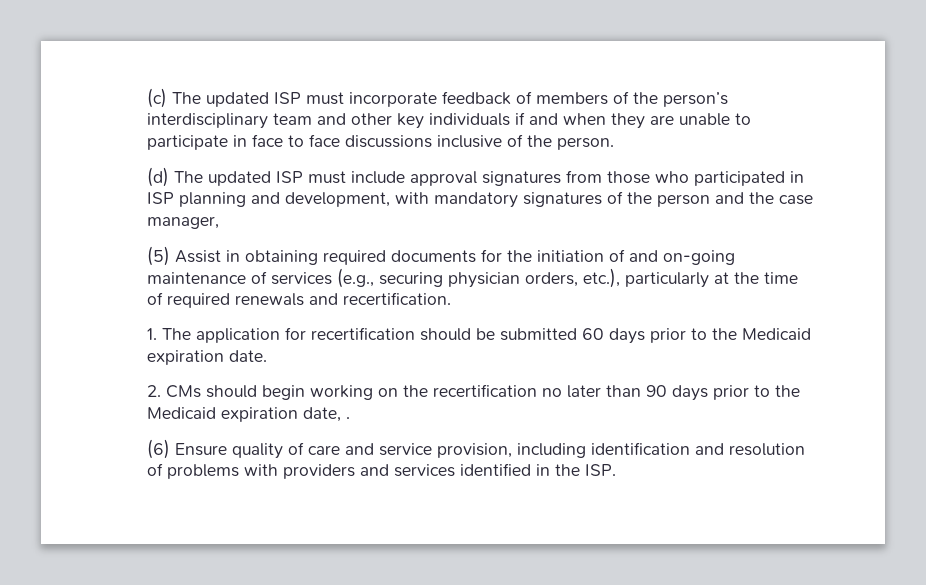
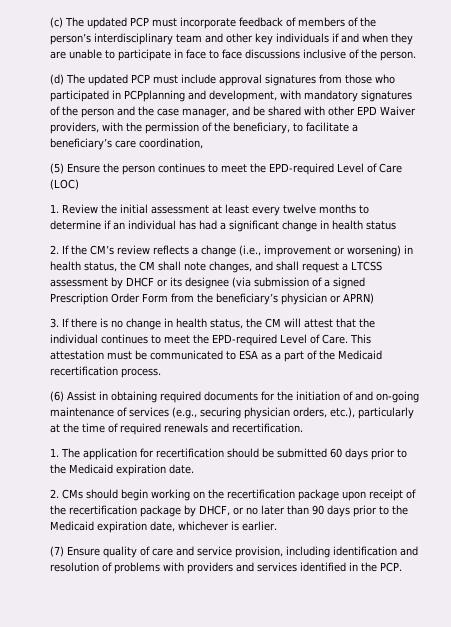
- (c) The updated ISP must incorporate feedback of members of the person’s interdisciplinary team and other key individuals if and when they are unable to participate in face to face discussions inclusive of the person.
+ (c) The updated PCP must incorporate feedback of members of the person’s interdisciplinary team and other key individuals if and when they are unable to participate in face to face discussions inclusive of the person.
- (d) The updated ISP must include approval signatures from those who participated in ISP planning and development, with mandatory signatures of the person and the case manager,
- (5) Assist in obtaining required documents for the initiation of and on-going maintenance of services (e.g., securing physician orders, etc.), particularly at the time of required renewals and recertification.
+ (d) The updated PCP must include approval signatures from those who participated in PCPplanning and development, with mandatory signatures of the person and the case manager, and be shared with other EPD Waiver providers, with the permission of the beneficiary, to facilitate a beneficiary’s care coordination,
+ (5) Ensure the person continues to meet the EPD-required Level of Care (LOC)
+ 1. Review the initial assessment at least every twelve months to determine if an individual has had a significant change in health status
+ 2. If the CM’s review reflects a change (i.e., improvement or worsening) in health status, the CM shall note changes, and shall request a LTCSS assessment by DHCF or its designee (via submission of a signed Prescription Order Form from the beneficiary’s physician or APRN)
+ 3. If there is no change in health status, the CM will attest that the individual continues to meet the EPD-required Level of Care. This attestation must be communicated to ESA as a part of the Medicaid recertification process.
+ (6) Assist in obtaining required documents for the initiation of and on-going maintenance of services (e.g., securing physician orders, etc.), particularly at the time of required renewals and recertification.
- 2. CMs should begin working on the recertification no later than 90 days prior to the Medicaid expiration date, .
- (6) Ensure quality of care and service provision, including identification and resolution of problems with providers and services identified in the ISP.
+ 2. CMs should begin working on the recertification package upon receipt of the recertification package by DHCF, or no later than 90 days prior to the Medicaid expiration date, whichever is earlier.
+ (7) Ensure quality of care and service provision, including identification and resolution of problems with providers and services identified in the PCP.

